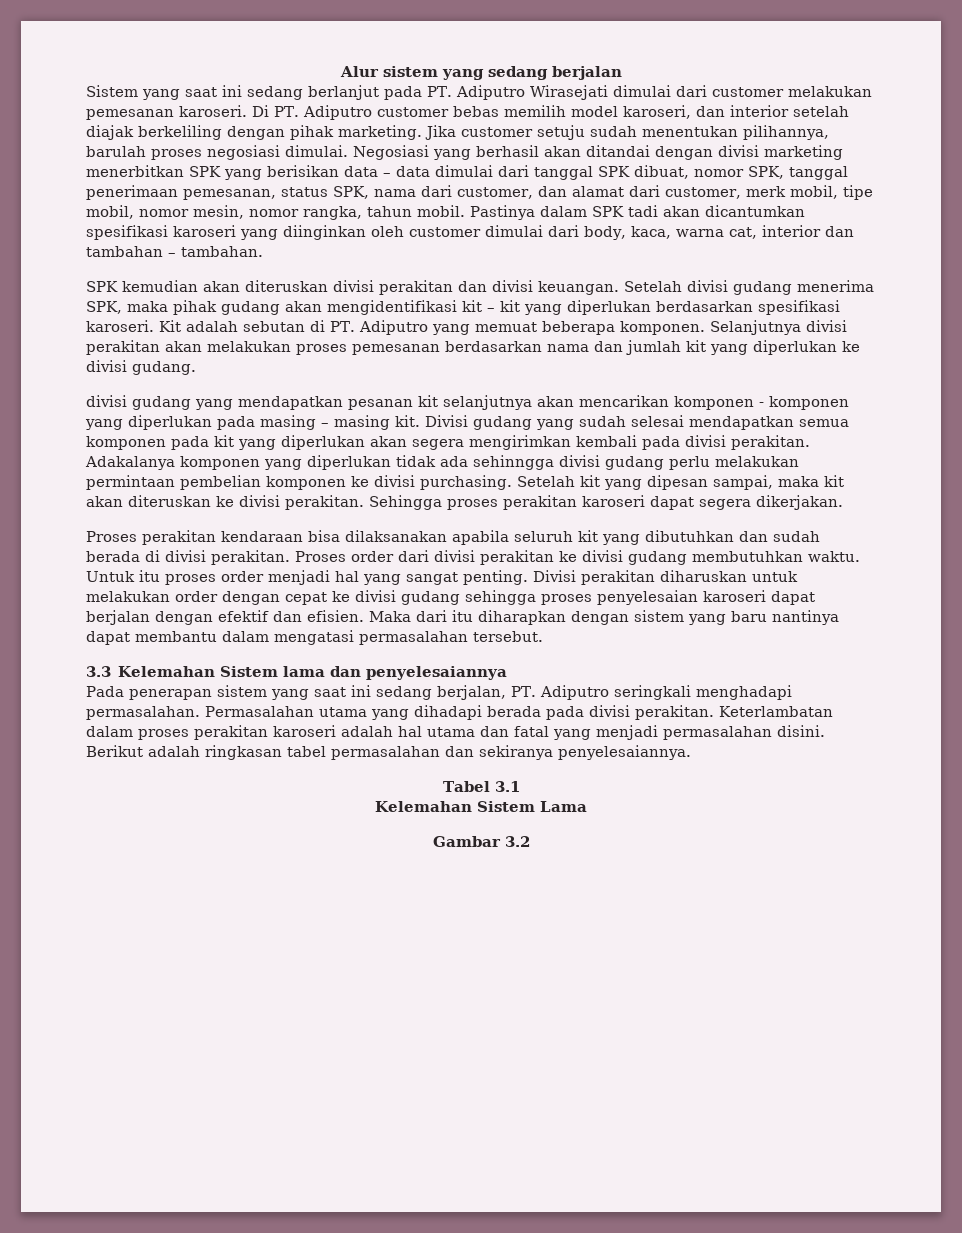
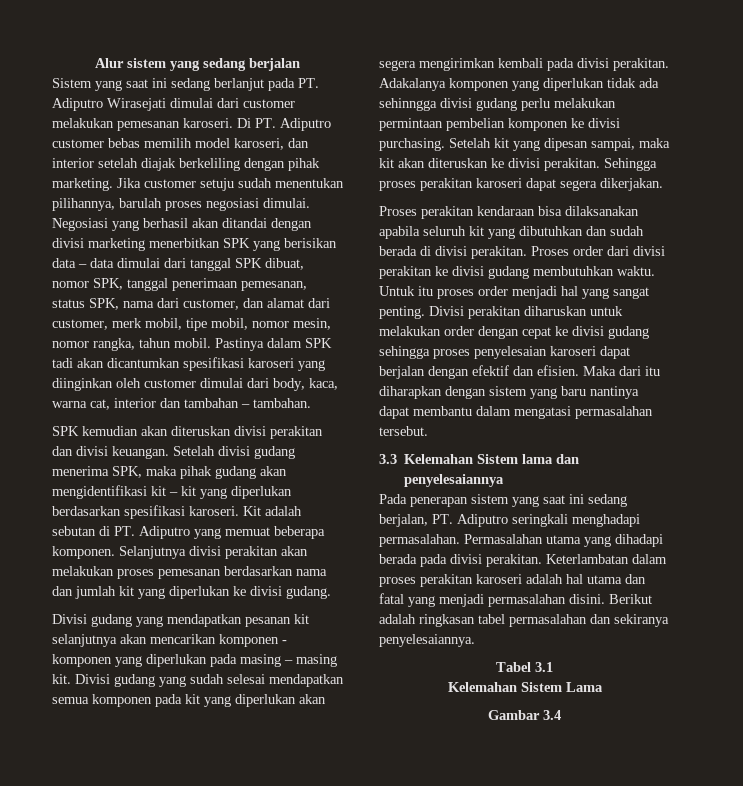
- divisi gudang yang mendapatkan pesanan kit selanjutnya akan mencarikan komponen - komponen yang diperlukan pada masing – masing kit.
+ Divisi gudang yang mendapatkan pesanan kit selanjutnya akan mencarikan komponen - komponen yang diperlukan pada masing – masing kit.
- Gambar 3.2
+ Gambar 3.4

